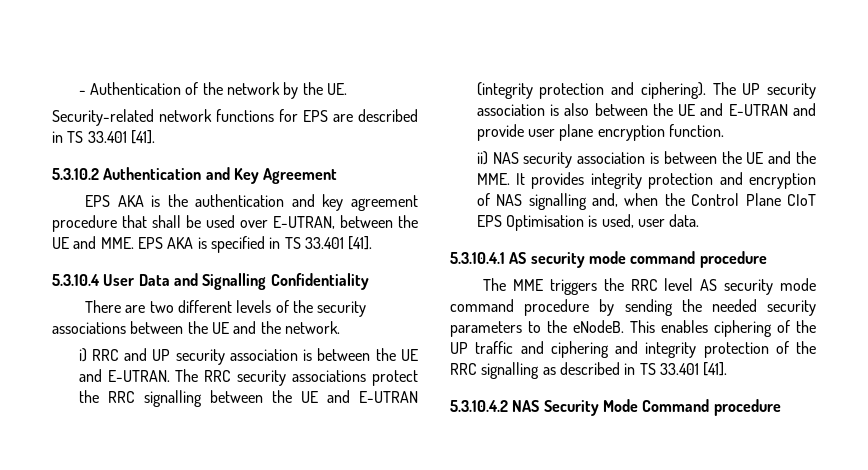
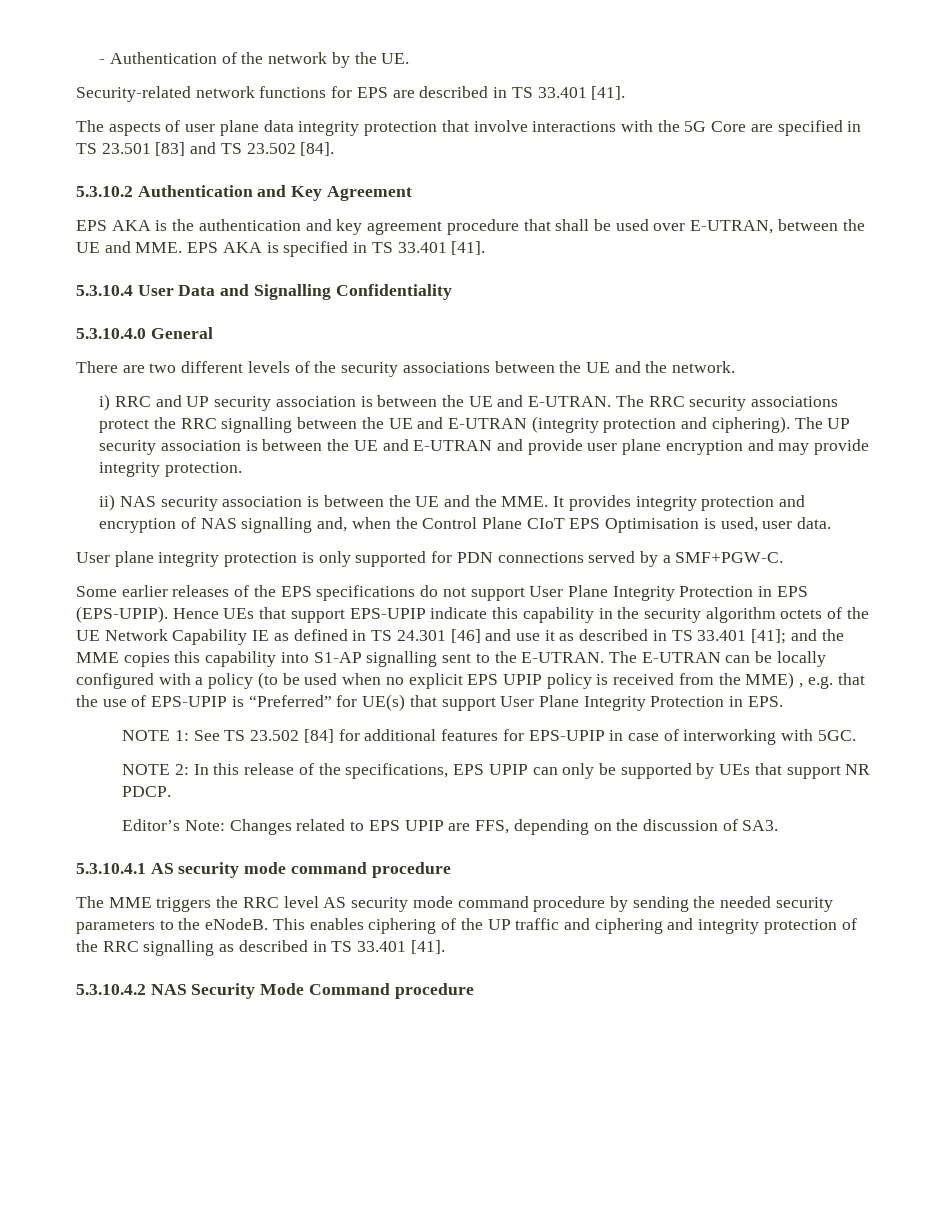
+ The aspects of user plane data integrity protection that involve interactions with the 5G Core are specified in TS 23.501 [83] and TS 23.502 [84].
+ 5.3.10.4.0 General
- The UP security association is also between the UE and E-UTRAN and provide user plane encryption function.
+ The UP security association is between the UE and E-UTRAN and provide user plane encryption and may provide integrity protection.
+ User plane integrity protection is only supported for PDN connections served by a SMF+PGW-C.
+ Some earlier releases of the EPS specifications do not support User Plane Integrity Protection in EPS (EPS-UPIP). Hence UEs that support EPS-UPIP indicate this capability in the security algorithm octets of the UE Network Capability IE as defined in TS 24.301 [46] and use it as described in TS 33.401 [41]; and the MME copies this capability into S1-AP signalling sent to the E-UTRAN. The E-UTRAN can be locally configured with a policy (to be used when no explicit EPS UPIP policy is received from the MME) , e.g. that the use of EPS-UPIP is “Preferred” for UE(s) that support User Plane Integrity Protection in EPS.
+ NOTE 1: See TS 23.502 [84] for additional features for EPS-UPIP in case of interworking with 5GC.
+ NOTE 2: In this release of the specifications, EPS UPIP can only be supported by UEs that support NR PDCP.
+ Editor’s Note: Changes related to EPS UPIP are FFS, depending on the discussion of SA3.

